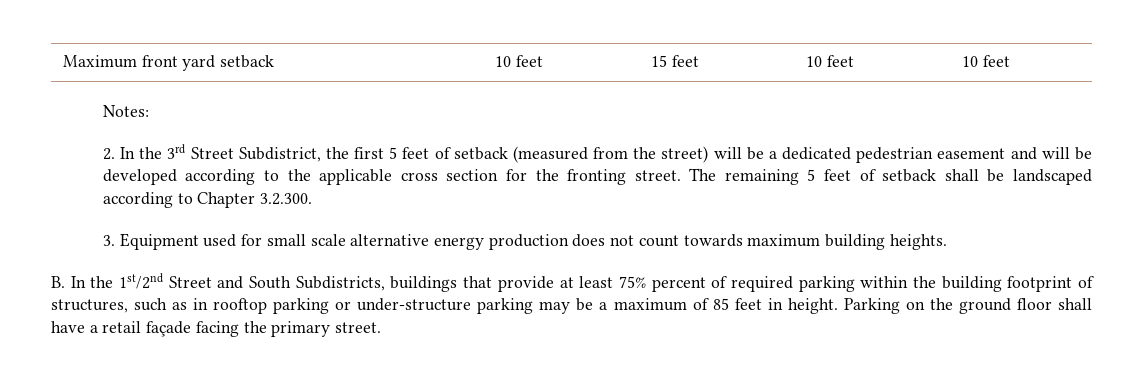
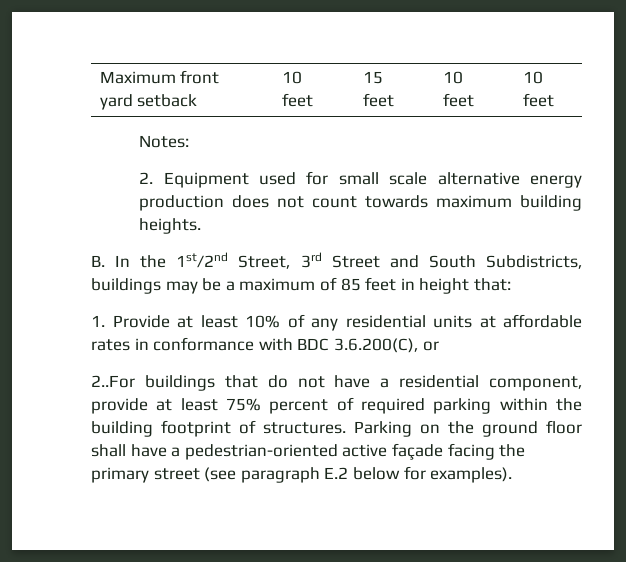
- 2. In the 3rd Street Subdistrict, the first 5 feet of setback (measured from the street) will be a dedicated pedestrian easement and will be developed according to the applicable cross section for the fronting street. The remaining 5 feet of setback shall be landscaped according to Chapter 3.2.300.
- 3. Equipment used for small scale alternative energy production does not count towards maximum building heights.
+ 2. Equipment used for small scale alternative energy production does not count towards maximum building heights.
- B. In the 1st/2nd Street and South Subdistricts, buildings that provide at least 75% percent of required parking within the building footprint of structures, such as in rooftop parking or under-structure parking may be a maximum of 85 feet in height.
+ B. In the 1st/2nd Street, 3rd Street and South Subdistricts, buildings may be a maximum of 85 feet in height that:
+ 1. Provide at least 10% of any residential units at affordable rates in conformance with BDC 3.6.200(C), or
+ 2..For buildings that do not have a residential component, provide at least 75% percent of required parking within the building footprint of structures.
- Parking on the ground floor shall have a retail façade facing the primary street.
+ Parking on the ground floor shall have a pedestrian-oriented active façade facing the primary street (see paragraph E.2 below for examples).

